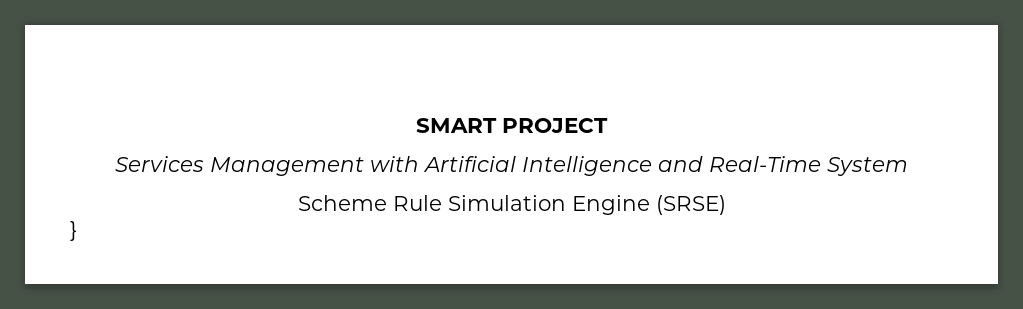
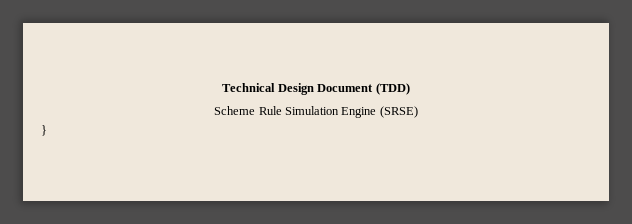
- SMART PROJECT
- Services Management with Artificial Intelligence and Real-Time System
+ Technical Design Document (TDD)

